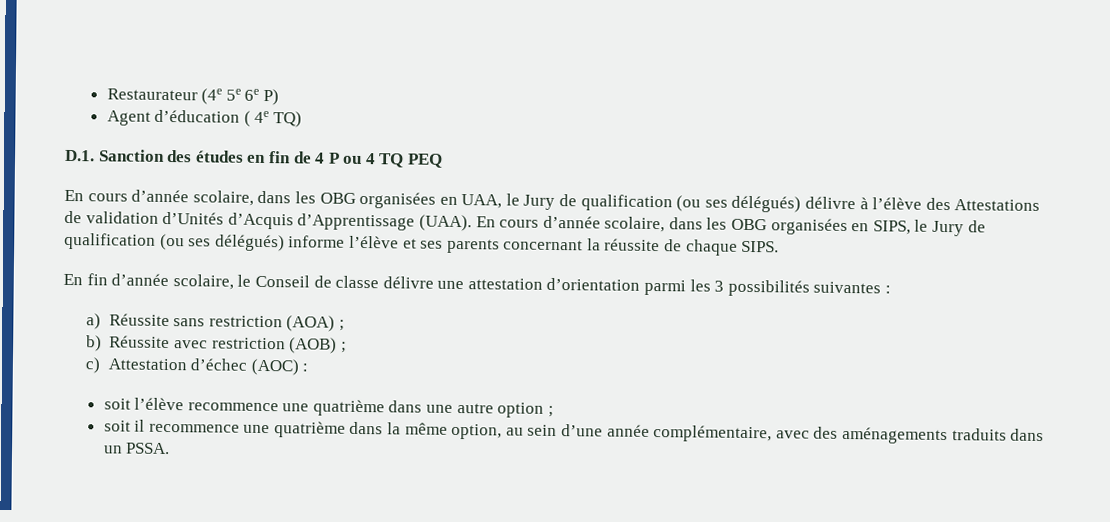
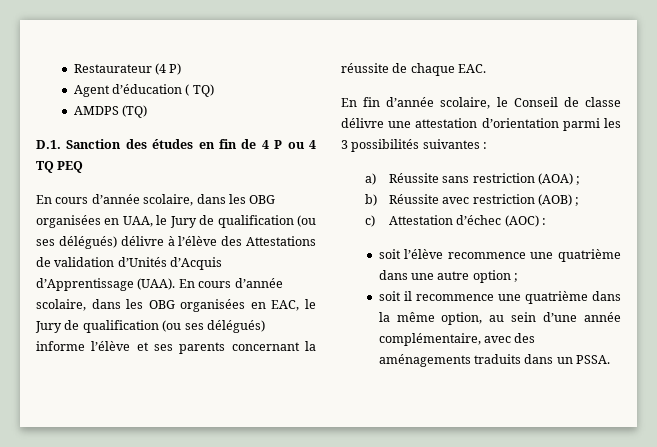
- Restaurateur (4e 5e 6e P)
+ Restaurateur (4 P)
- Agent d’éducation ( 4e TQ)
+ Agent d’éducation ( TQ)
+ AMDPS (TQ)
- En cours d’année scolaire, dans les OBG organisées en SIPS, le Jury de qualification (ou ses délégués) informe l’élève et ses parents concernant la réussite de chaque SIPS.
+ En cours d’année scolaire, dans les OBG organisées en EAC, le Jury de qualification (ou ses délégués) informe l’élève et ses parents concernant la réussite de chaque EAC.

